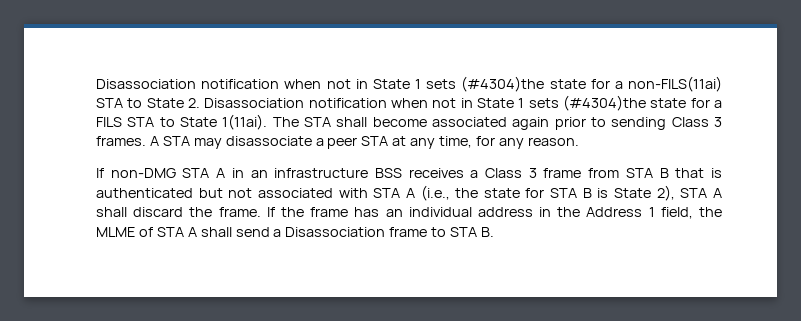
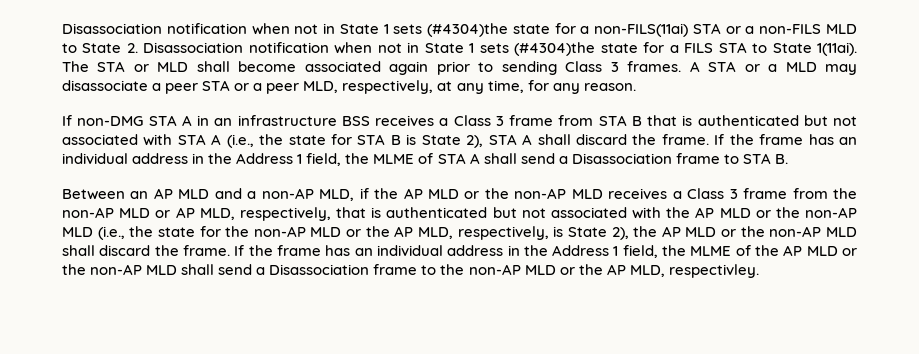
- Disassociation notification when not in State 1 sets (#4304)the state for a non-FILS(11ai) STA to State 2. Disassociation notification when not in State 1 sets (#4304)the state for a FILS STA to State 1(11ai).
+ Disassociation notification when not in State 1 sets (#4304)the state for a non-FILS(11ai) STA or a non-FILS MLD to State 2. Disassociation notification when not in State 1 sets (#4304)the state for a FILS STA to State 1(11ai).
- The STA shall become associated again prior to sending Class 3 frames.
+ The STA or MLD shall become associated again prior to sending Class 3 frames.
- A STA may disassociate a peer STA at any time, for any reason.
+ A STA or a MLD may disassociate a peer STA or a peer MLD, respectively, at any time, for any reason.
+ Between an AP MLD and a non-AP MLD, if the AP MLD or the non-AP MLD receives a Class 3 frame from the non-AP MLD or AP MLD, respectively, that is authenticated but not associated with the AP MLD or the non-AP MLD (i.e., the state for the non-AP MLD or the AP MLD, respectively, is State 2), the AP MLD or the non-AP MLD shall discard the frame. If the frame has an individual address in the Address 1 field, the MLME of the AP MLD or the non-AP MLD shall send a Disassociation frame to the non-AP MLD or the AP MLD, respectivley.

